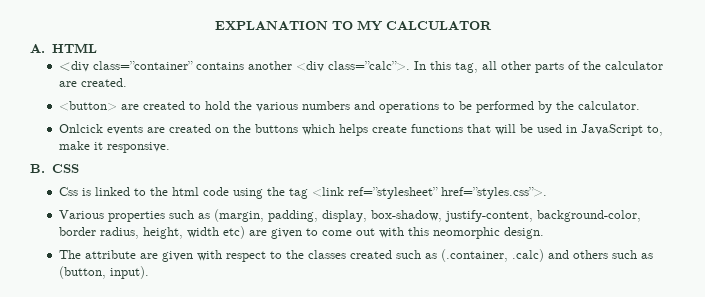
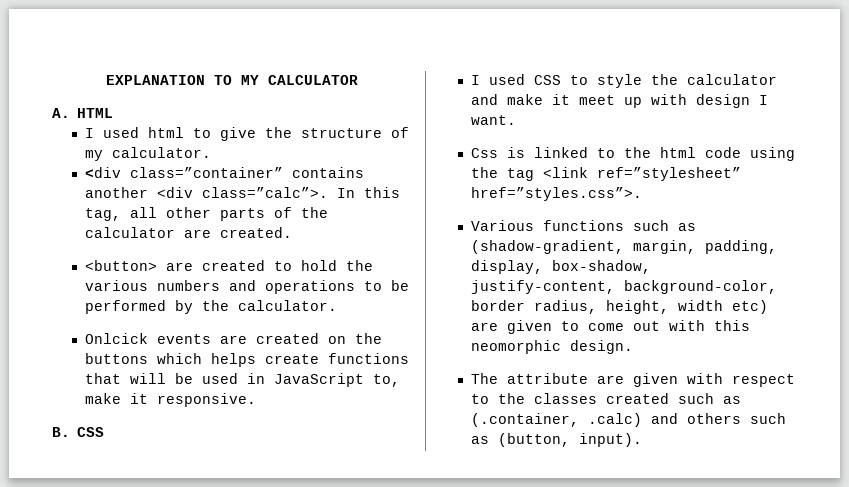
+ I used html to give the structure of my calculator.
+ I used CSS to style the calculator and make it meet up with design I want.
- Various properties such as (margin, padding, display, box-shadow, justify-content, background-color, border radius, height, width etc) are given to come out with this neomorphic design.
+ Various functions such as (shadow-gradient, margin, padding, display, box-shadow, justify-content, background-color, border radius, height, width etc) are given to come out with this neomorphic design.

